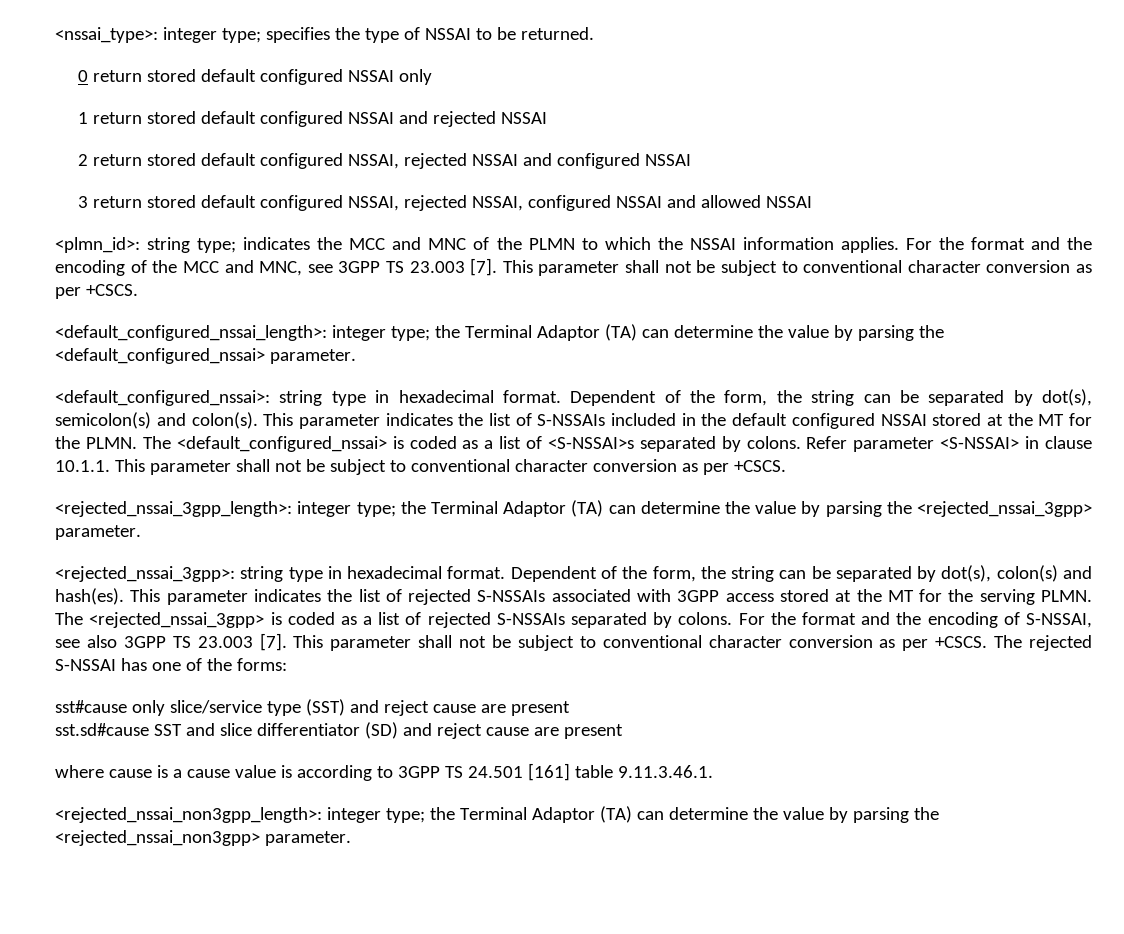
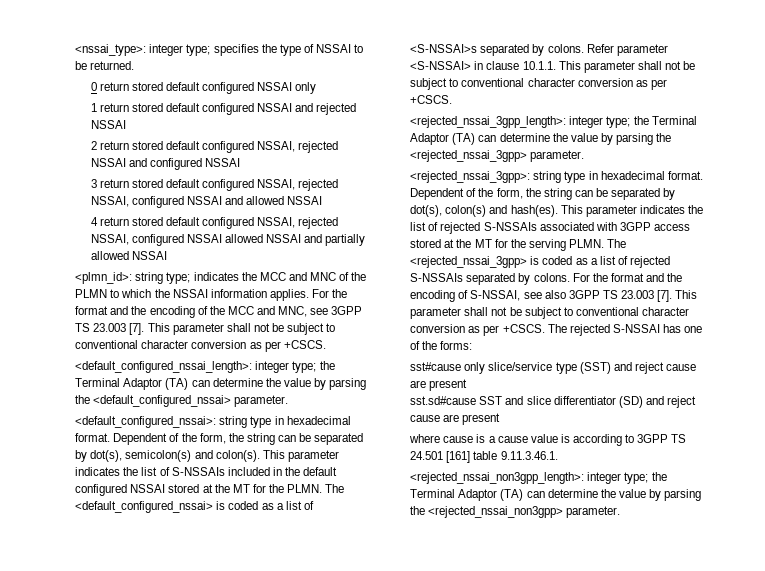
+ 4 return stored default configured NSSAI, rejected NSSAI, configured NSSAI allowed NSSAI and partially allowed NSSAI

